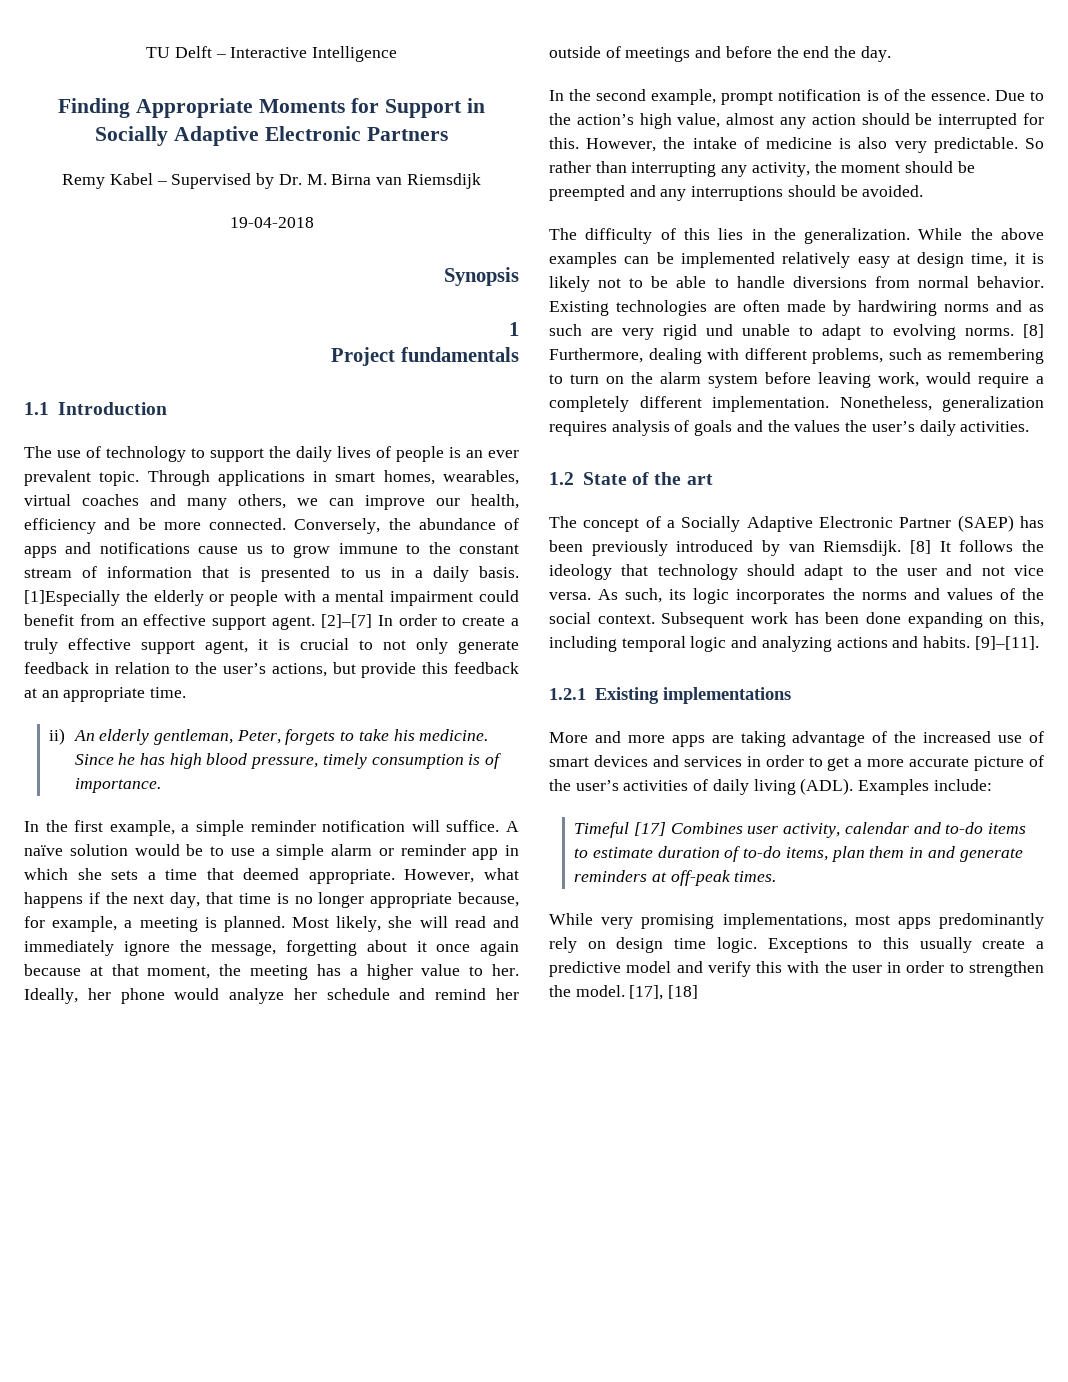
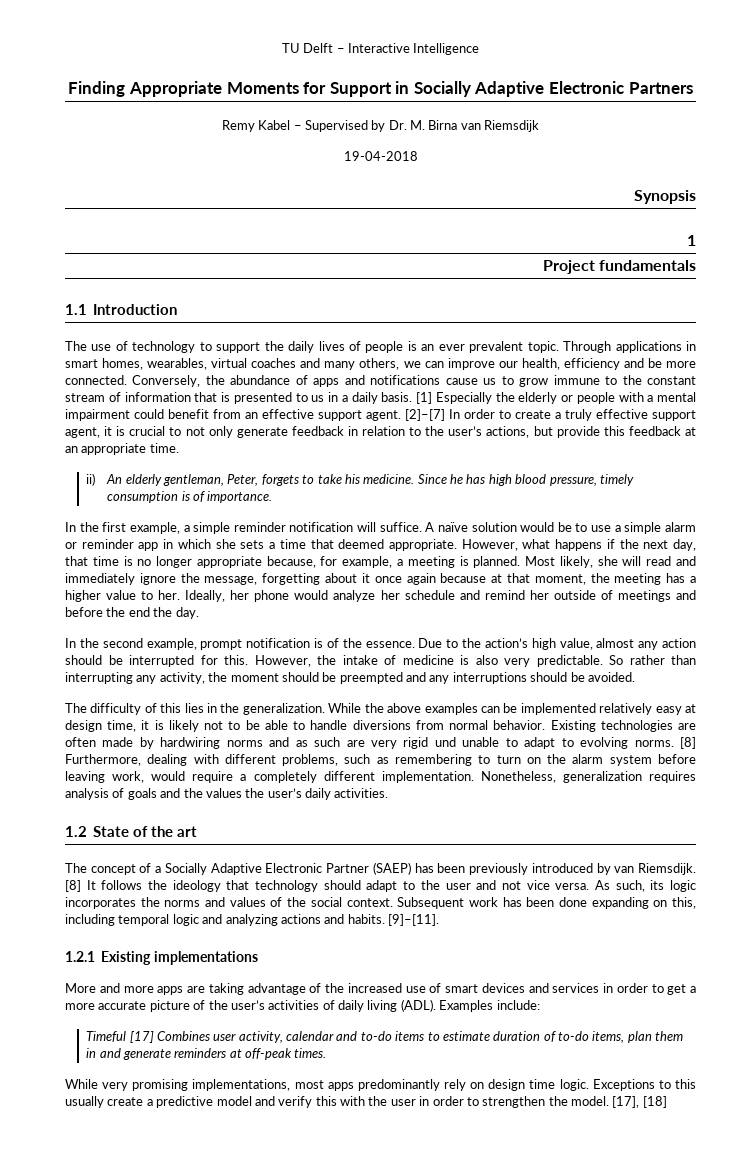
- [1]Especially the elderly or people with a mental impairment could benefit from an effective support agent.
+ [1] Especially the elderly or people with a mental impairment could benefit from an effective support agent.

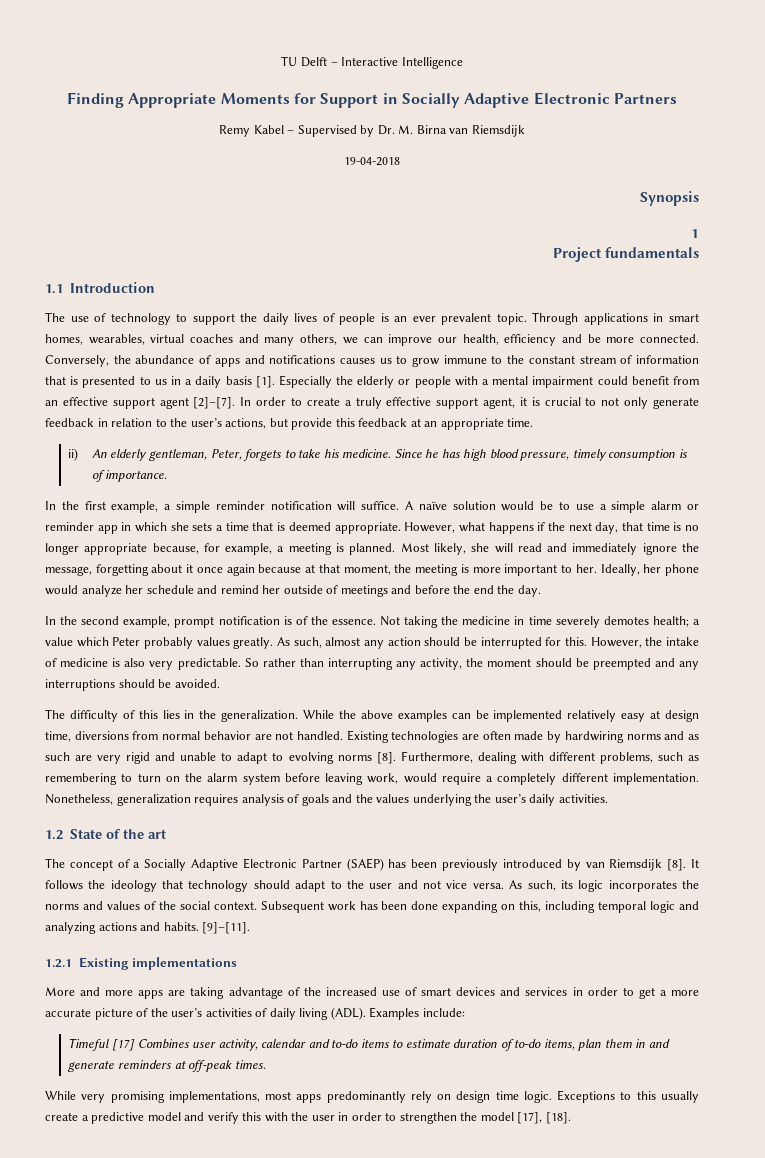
- Conversely, the abundance of apps and notifications cause us to grow immune to the constant stream of information that is presented to us in a daily basis. [1] Especially the elderly or people with a mental impairment could benefit from an effective support agent. [2]–[7] In order to create a truly effective support agent, it is crucial to not only generate feedback in relation to the user’s actions, but provide this feedback at an appropriate time.
+ Conversely, the abundance of apps and notifications causes us to grow immune to the constant stream of information that is presented to us in a daily basis [1]. Especially the elderly or people with a mental impairment could benefit from an effective support agent [2]–[7]. In order to create a truly effective support agent, it is crucial to not only generate feedback in relation to the user’s actions, but provide this feedback at an appropriate time.
- A naïve solution would be to use a simple alarm or reminder app in which she sets a time that deemed appropriate.
+ A naïve solution would be to use a simple alarm or reminder app in which she sets a time that is deemed appropriate.
- Most likely, she will read and immediately ignore the message, forgetting about it once again because at that moment, the meeting has a higher value to her.
+ Most likely, she will read and immediately ignore the message, forgetting about it once again because at that moment, the meeting is more important to her.
- Due to the action’s high value, almost any action should be interrupted for this.
+ Not taking the medicine in time severely demotes health; a value which Peter probably values greatly. As such, almost any action should be interrupted for this.
- While the above examples can be implemented relatively easy at design time, it is likely not to be able to handle diversions from normal behavior.
+ While the above examples can be implemented relatively easy at design time, diversions from normal behavior are not handled.
- Existing technologies are often made by hardwiring norms and as such are very rigid und unable to adapt to evolving norms. [8] Furthermore, dealing with different problems, such as remembering to turn on the alarm system before leaving work, would require a completely different implementation.
+ Existing technologies are often made by hardwiring norms and as such are very rigid and unable to adapt to evolving norms [8]. Furthermore, dealing with different problems, such as remembering to turn on the alarm system before leaving work, would require a completely different implementation.
- Nonetheless, generalization requires analysis of goals and the values the user’s daily activities.
+ Nonetheless, generalization requires analysis of goals and the values underlying the user’s daily activities.
- The concept of a Socially Adaptive Electronic Partner (SAEP) has been previously introduced by van Riemsdijk. [8] It follows the ideology that technology should adapt to the user and not vice versa.
+ The concept of a Socially Adaptive Electronic Partner (SAEP) has been previously introduced by van Riemsdijk [8]. It follows the ideology that technology should adapt to the user and not vice versa.
- Exceptions to this usually create a predictive model and verify this with the user in order to strengthen the model. [17], [18]
+ Exceptions to this usually create a predictive model and verify this with the user in order to strengthen the model [17], [18].

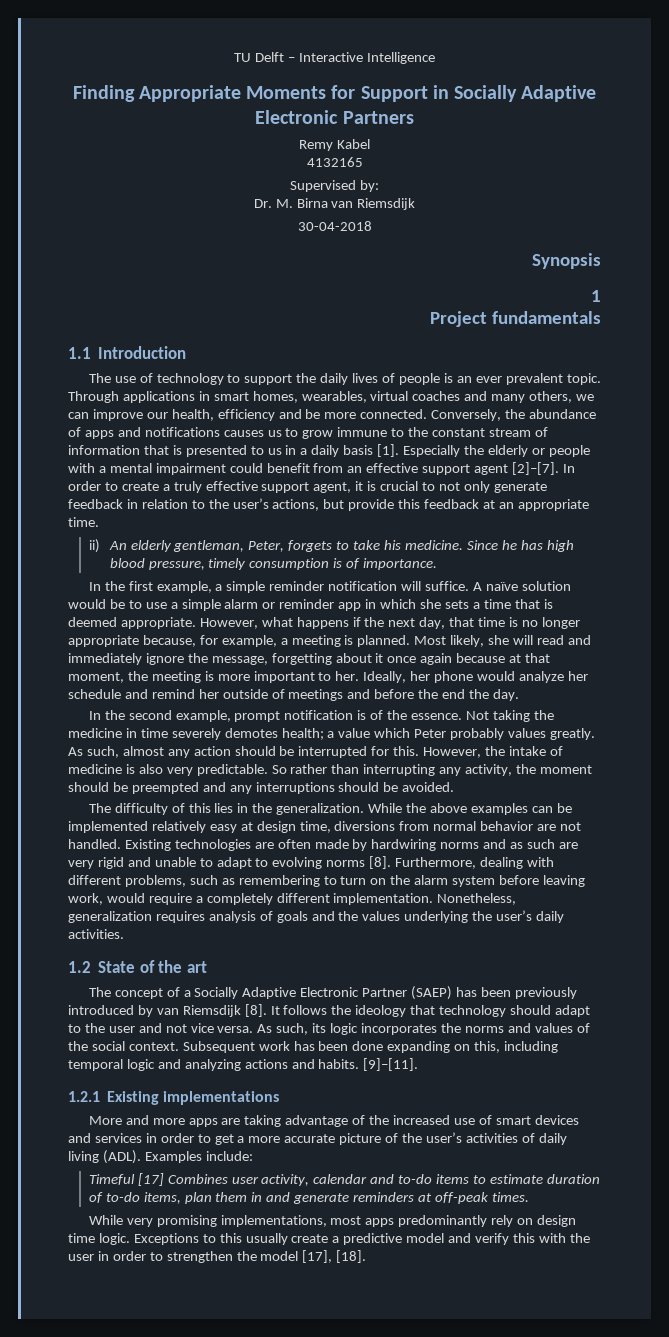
- Remy Kabel – Supervised by Dr. M. Birna van Riemsdijk
+ Remy Kabel
+ 4132165
+ Supervised by:
+ Dr. M. Birna van Riemsdijk
- 19-04-2018
+ 30-04-2018

